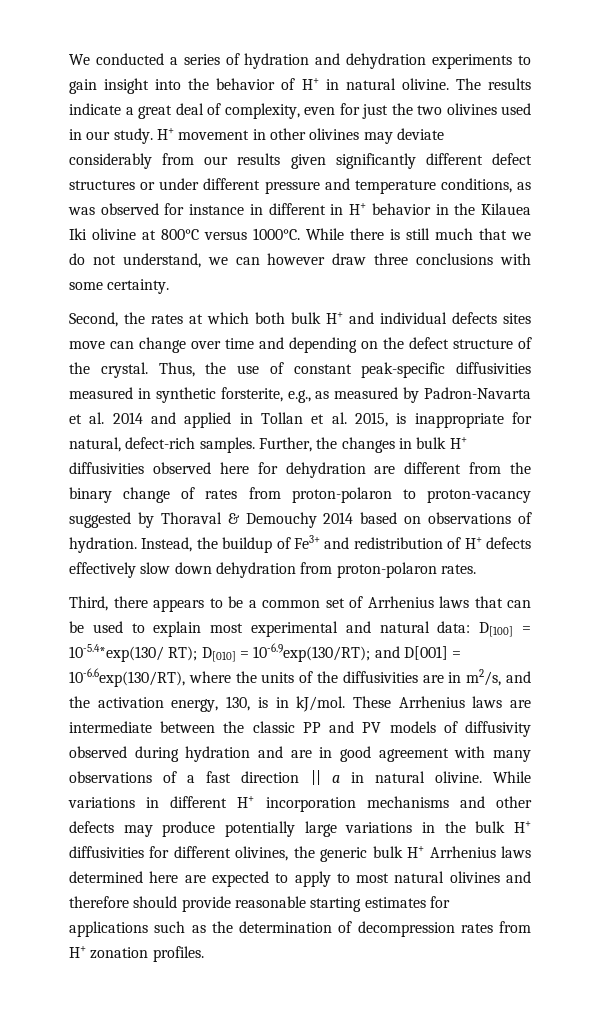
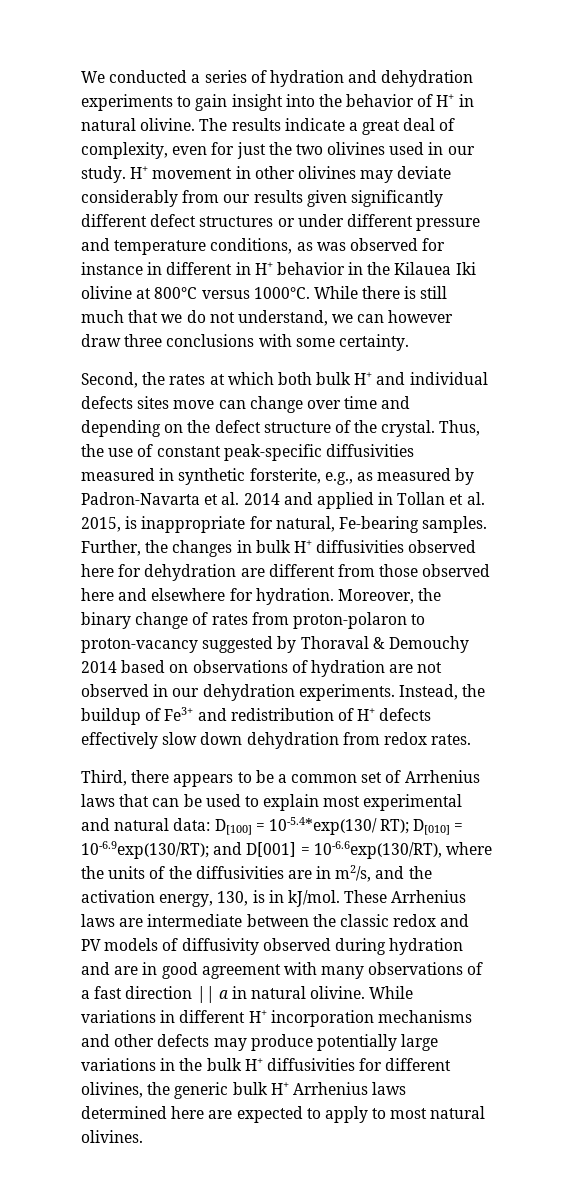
- Thus, the use of constant peak-specific diffusivities measured in synthetic forsterite, e.g., as measured by Padron-Navarta et al. 2014 and applied in Tollan et al. 2015, is inappropriate for natural, defect-rich samples.
+ Thus, the use of constant peak-specific diffusivities measured in synthetic forsterite, e.g., as measured by Padron-Navarta et al. 2014 and applied in Tollan et al. 2015, is inappropriate for natural, Fe-bearing samples.
- Further, the changes in bulk H+ diffusivities observed here for dehydration are different from the binary change of rates from proton-polaron to proton-vacancy suggested by Thoraval & Demouchy 2014 based on observations of hydration.
+ Further, the changes in bulk H+ diffusivities observed here for dehydration are different from those observed here and elsewhere for hydration. Moreover, the binary change of rates from proton-polaron to proton-vacancy suggested by Thoraval & Demouchy 2014 based on observations of hydration are not observed in our dehydration experiments.
- Instead, the buildup of Fe3+ and redistribution of H+ defects effectively slow down dehydration from proton-polaron rates.
+ Instead, the buildup of Fe3+ and redistribution of H+ defects effectively slow down dehydration from redox rates.
- These Arrhenius laws are intermediate between the classic PP and PV models of diffusivity observed during hydration and are in good agreement with many observations of a fast direction || a in natural olivine.
+ These Arrhenius laws are intermediate between the classic redox and PV models of diffusivity observed during hydration and are in good agreement with many observations of a fast direction || a in natural olivine.
- While variations in different H+ incorporation mechanisms and other defects may produce potentially large variations in the bulk H+ diffusivities for different olivines, the generic bulk H+ Arrhenius laws determined here are expected to apply to most natural olivines and therefore should provide reasonable starting estimates for applications such as the determination of decompression rates from H+ zonation profiles.
+ While variations in different H+ incorporation mechanisms and other defects may produce potentially large variations in the bulk H+ diffusivities for different olivines, the generic bulk H+ Arrhenius laws determined here are expected to apply to most natural olivines.

